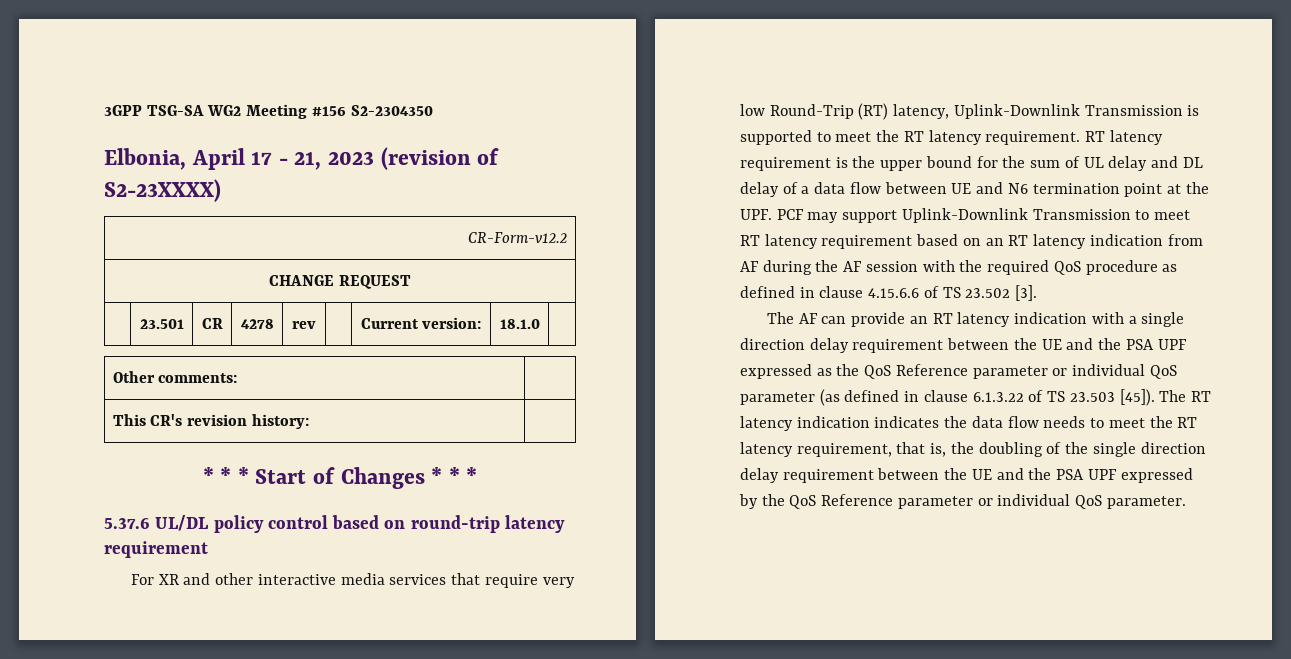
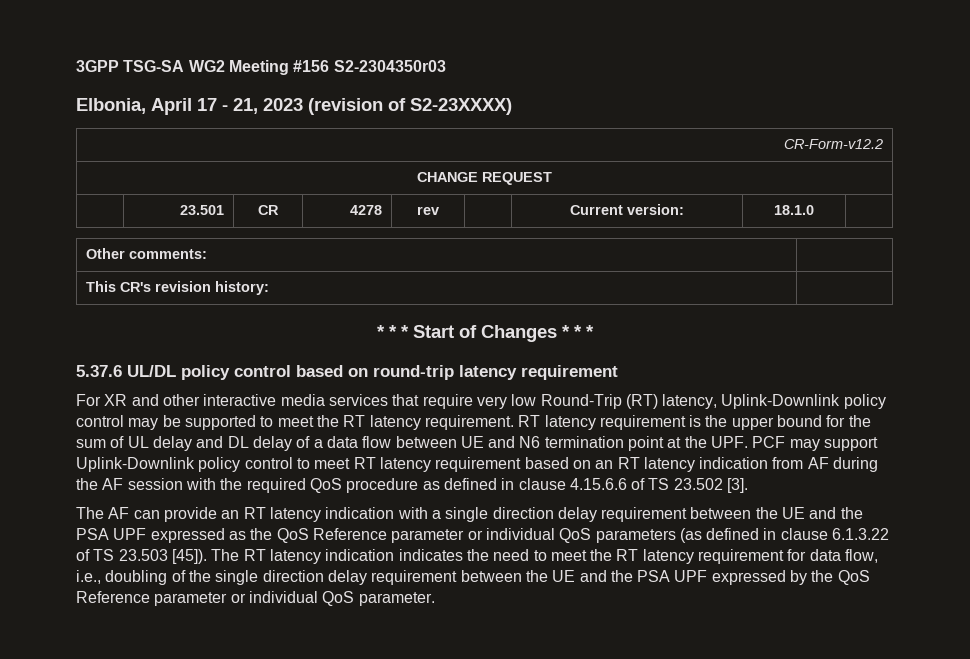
- 3GPP TSG-SA WG2 Meeting #156 S2-2304350
+ 3GPP TSG-SA WG2 Meeting #156 S2-2304350r03
- For XR and other interactive media services that require very low Round-Trip (RT) latency, Uplink-Downlink Transmission is supported to meet the RT latency requirement.
+ For XR and other interactive media services that require very low Round-Trip (RT) latency, Uplink-Downlink policy control may be supported to meet the RT latency requirement.
- RT latency requirement is the upper bound for the sum of UL delay and DL delay of a data flow between UE and N6 termination point at the UPF. PCF may support Uplink-Downlink Transmission to meet RT latency requirement based on an RT latency indication from AF during the AF session with the required QoS procedure as defined in clause 4.15.6.6 of TS 23.502 [3].
+ RT latency requirement is the upper bound for the sum of UL delay and DL delay of a data flow between UE and N6 termination point at the UPF. PCF may support Uplink-Downlink policy control to meet RT latency requirement based on an RT latency indication from AF during the AF session with the required QoS procedure as defined in clause 4.15.6.6 of TS 23.502 [3].
- The AF can provide an RT latency indication with a single direction delay requirement between the UE and the PSA UPF expressed as the QoS Reference parameter or individual QoS parameter (as defined in clause 6.1.3.22 of TS 23.503 [45]).
+ The AF can provide an RT latency indication with a single direction delay requirement between the UE and the PSA UPF expressed as the QoS Reference parameter or individual QoS parameters (as defined in clause 6.1.3.22 of TS 23.503 [45]).
- The RT latency indication indicates the data flow needs to meet the RT latency requirement, that is, the doubling of the single direction delay requirement between the UE and the PSA UPF expressed by the QoS Reference parameter or individual QoS parameter.
+ The RT latency indication indicates the need to meet the RT latency requirement for data flow, i.e., doubling of the single direction delay requirement between the UE and the PSA UPF expressed by the QoS Reference parameter or individual QoS parameter.

